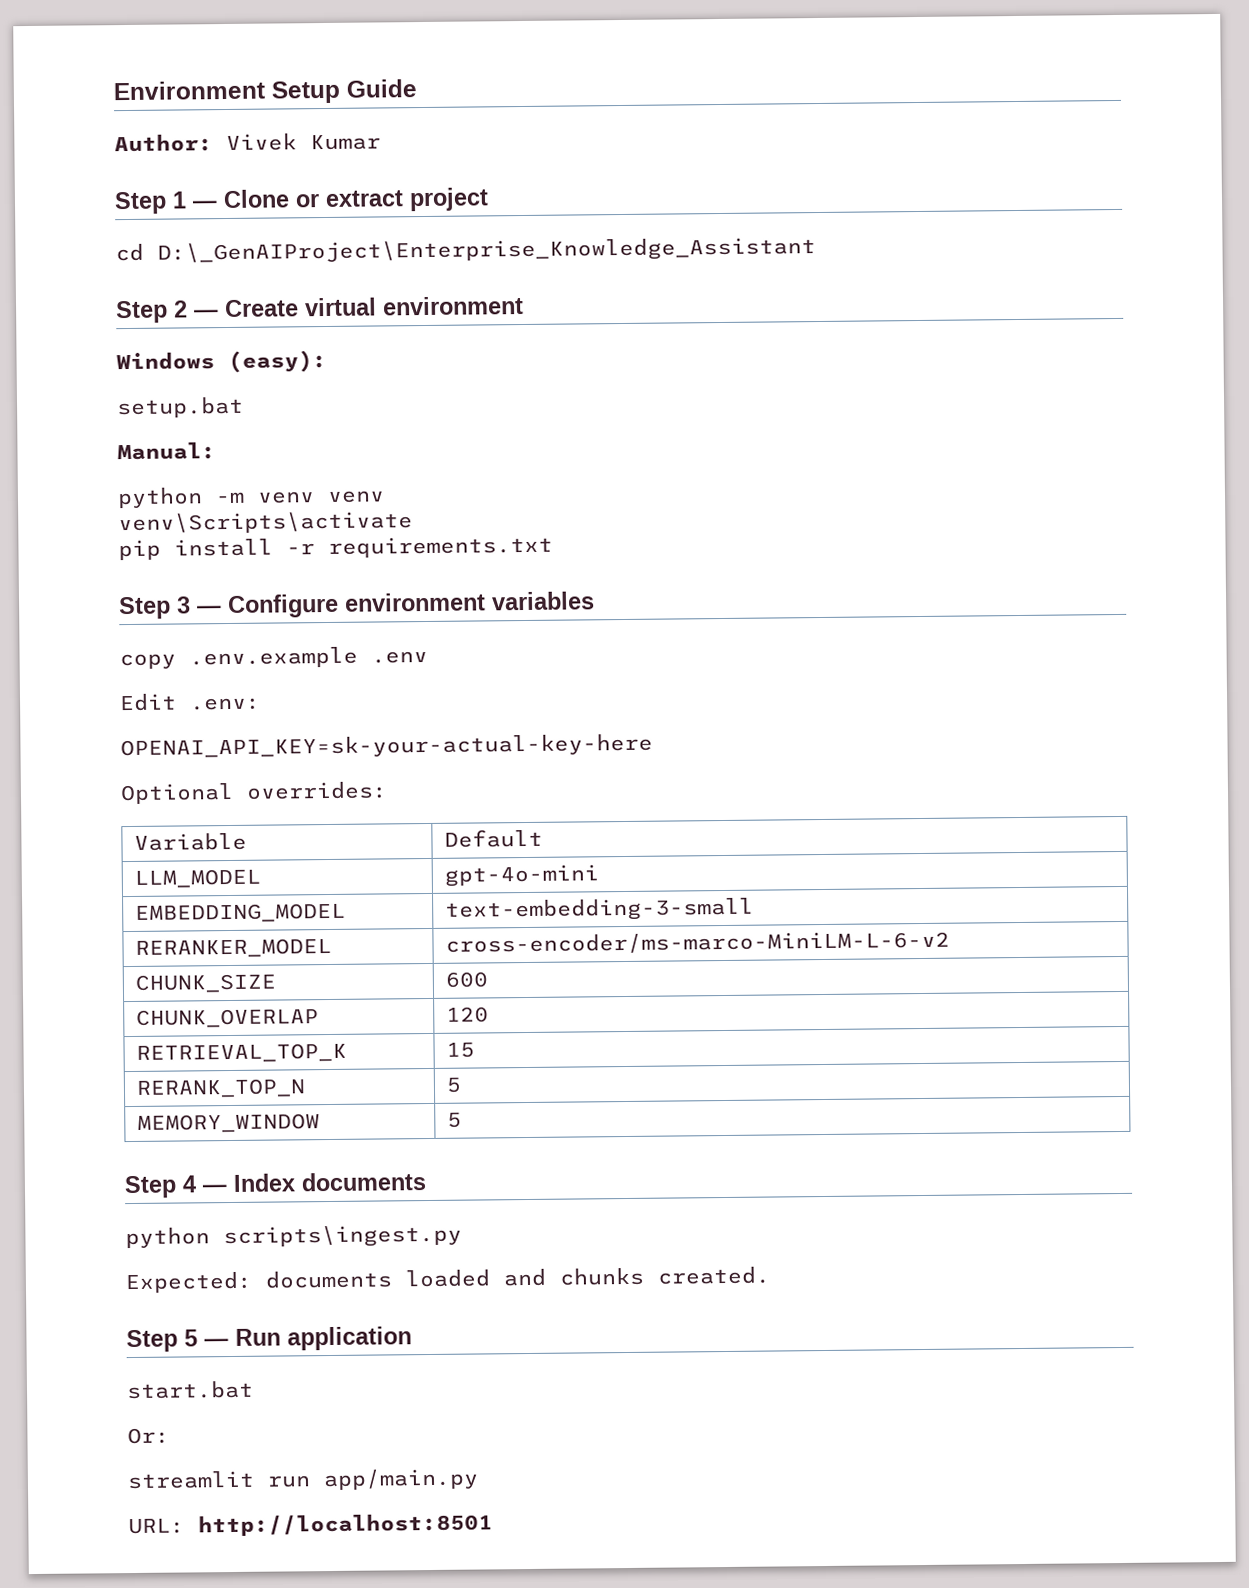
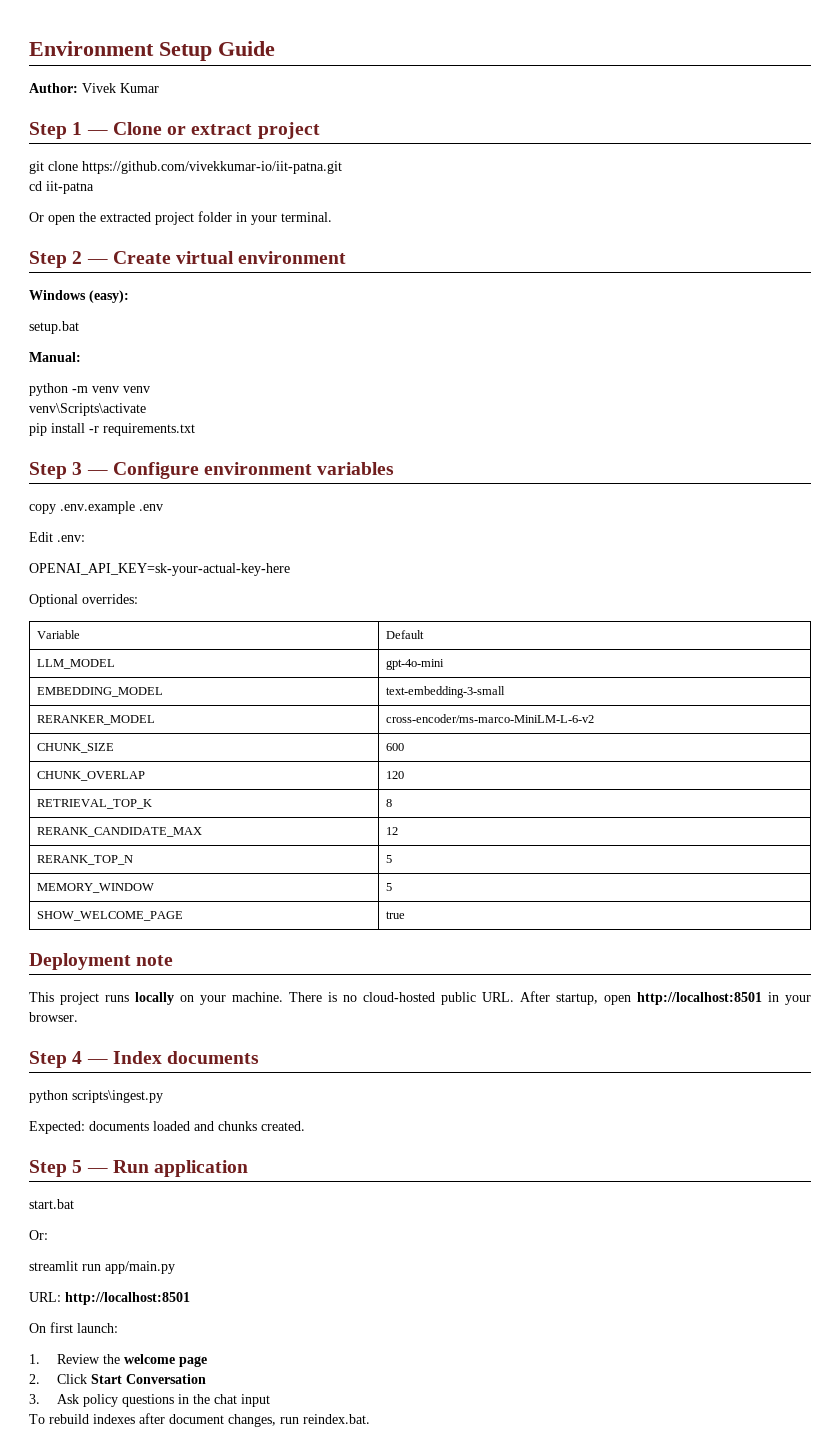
- cd D:\_GenAIProject\Enterprise_Knowledge_Assistant
+ git clone https://github.com/vivekkumar-io/iit-patna.git
+ cd iit-patna
+ Or open the extracted project folder in your terminal.
- RETRIEVAL_TOP_K | 15
+ RETRIEVAL_TOP_K | 8
+ RERANK_CANDIDATE_MAX | 12
+ SHOW_WELCOME_PAGE | true
+ Deployment note
+ This project runs locally on your machine. There is no cloud-hosted public URL. After startup, open http://localhost:8501 in your browser.
+ On first launch:
+ 1. Review the welcome page
+ 2. Click Start Conversation
+ 3. Ask policy questions in the chat input
+ To rebuild indexes after document changes, run reindex.bat.

